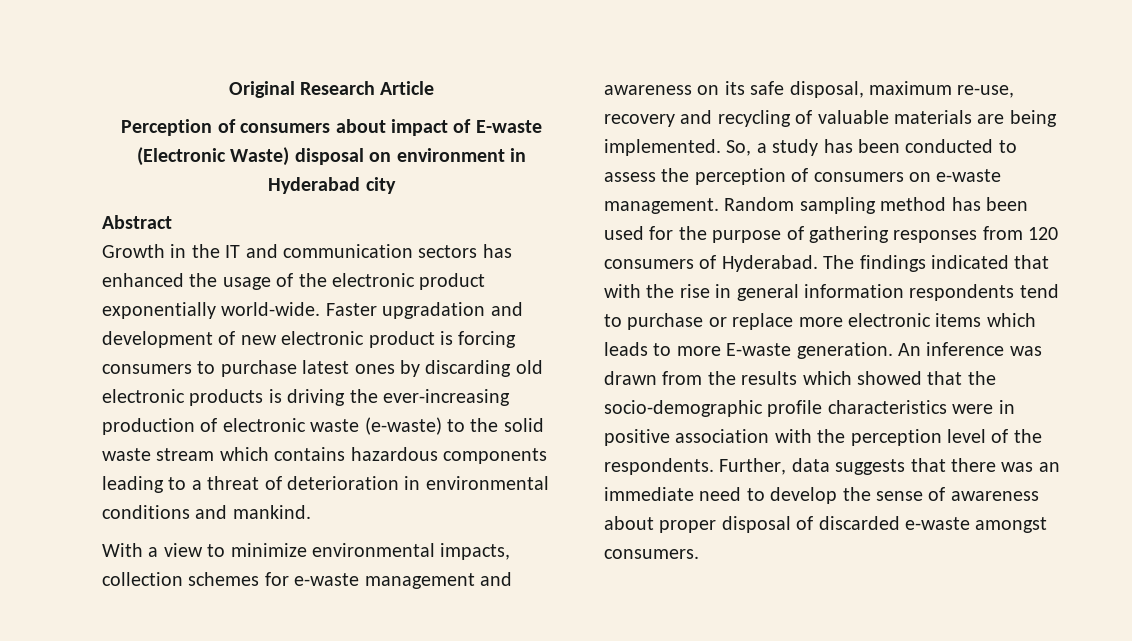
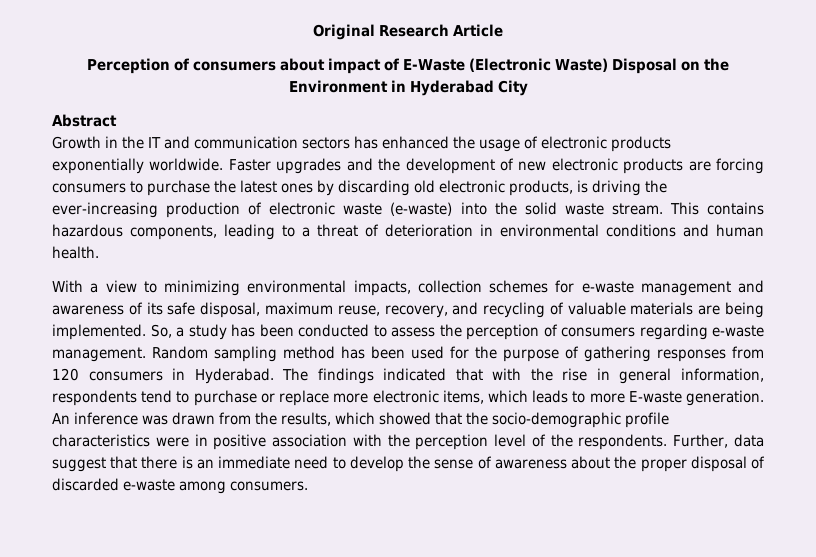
- Perception of consumers about impact of E-waste (Electronic Waste) disposal on environment in Hyderabad city
+ Perception of consumers about impact of E-Waste (Electronic Waste) Disposal on the Environment in Hyderabad City
- Growth in the IT and communication sectors has enhanced the usage of the electronic product exponentially world-wide. Faster upgradation and development of new electronic product is forcing consumers to purchase latest ones by discarding old electronic products is driving the ever-increasing production of electronic waste (e-waste) to the solid waste stream which contains hazardous components leading to a threat of deterioration in environmental conditions and mankind.
+ Growth in the IT and communication sectors has enhanced the usage of electronic products exponentially worldwide. Faster upgrades and the development of new electronic products are forcing consumers to purchase the latest ones by discarding old electronic products, is driving the ever-increasing production of electronic waste (e-waste) into the solid waste stream. This contains hazardous components, leading to a threat of deterioration in environmental conditions and human health.
- With a view to minimize environmental impacts, collection schemes for e-waste management and awareness on its safe disposal, maximum re-use, recovery and recycling of valuable materials are being implemented.
+ With a view to minimizing environmental impacts, collection schemes for e-waste management and awareness of its safe disposal, maximum reuse, recovery, and recycling of valuable materials are being implemented.
- So, a study has been conducted to assess the perception of consumers on e-waste management.
+ So, a study has been conducted to assess the perception of consumers regarding e-waste management.
- Random sampling method has been used for the purpose of gathering responses from 120 consumers of Hyderabad.
+ Random sampling method has been used for the purpose of gathering responses from 120 consumers in Hyderabad.
- The findings indicated that with the rise in general information respondents tend to purchase or replace more electronic items which leads to more E-waste generation.
+ The findings indicated that with the rise in general information, respondents tend to purchase or replace more electronic items, which leads to more E-waste generation.
- An inference was drawn from the results which showed that the socio-demographic profile characteristics were in positive association with the perception level of the respondents.
+ An inference was drawn from the results, which showed that the socio-demographic profile characteristics were in positive association with the perception level of the respondents.
- Further, data suggests that there was an immediate need to develop the sense of awareness about proper disposal of discarded e-waste amongst consumers.
+ Further, data suggest that there is an immediate need to develop the sense of awareness about the proper disposal of discarded e-waste among consumers.

